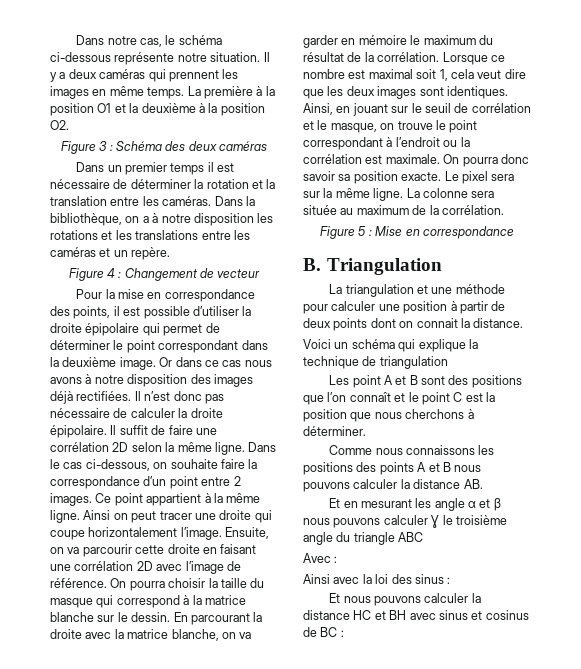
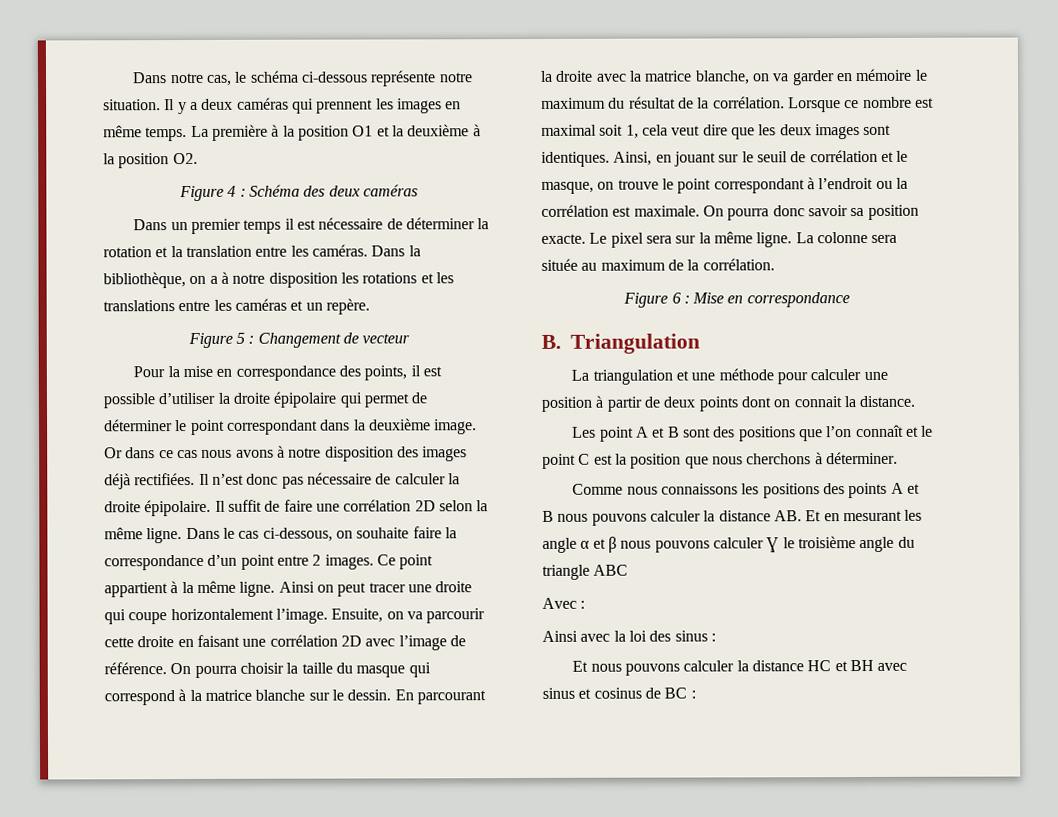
- Figure 3 : Schéma des deux caméras
+ Figure 4 : Schéma des deux caméras
- Figure 4 : Changement de vecteur
+ Figure 5 : Changement de vecteur
- Figure 5 : Mise en correspondance
+ Figure 6 : Mise en correspondance
- Voici un schéma qui explique la technique de triangulation
- Comme nous connaissons les positions des points A et B nous pouvons calculer la distance AB.
- Et en mesurant les angle α et β nous pouvons calculer Ɣ le troisième angle du triangle ABC
+ Comme nous connaissons les positions des points A et B nous pouvons calculer la distance AB. Et en mesurant les angle α et β nous pouvons calculer Ɣ le troisième angle du triangle ABC

